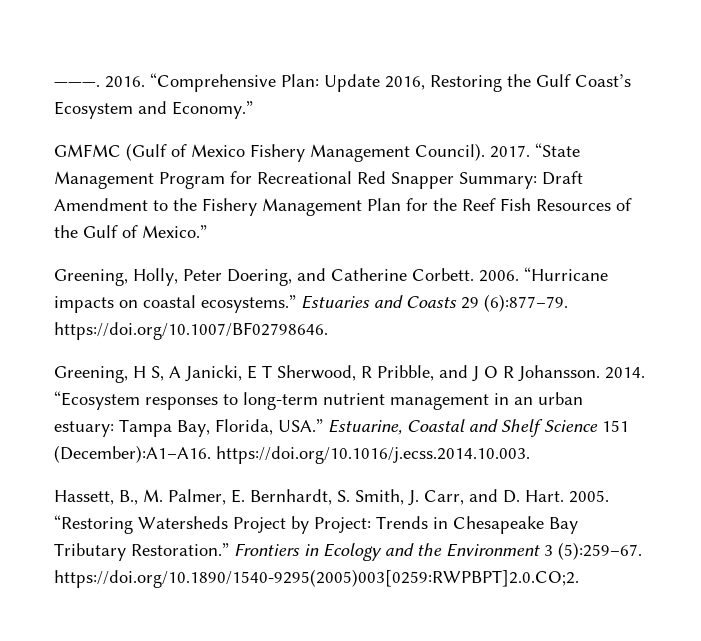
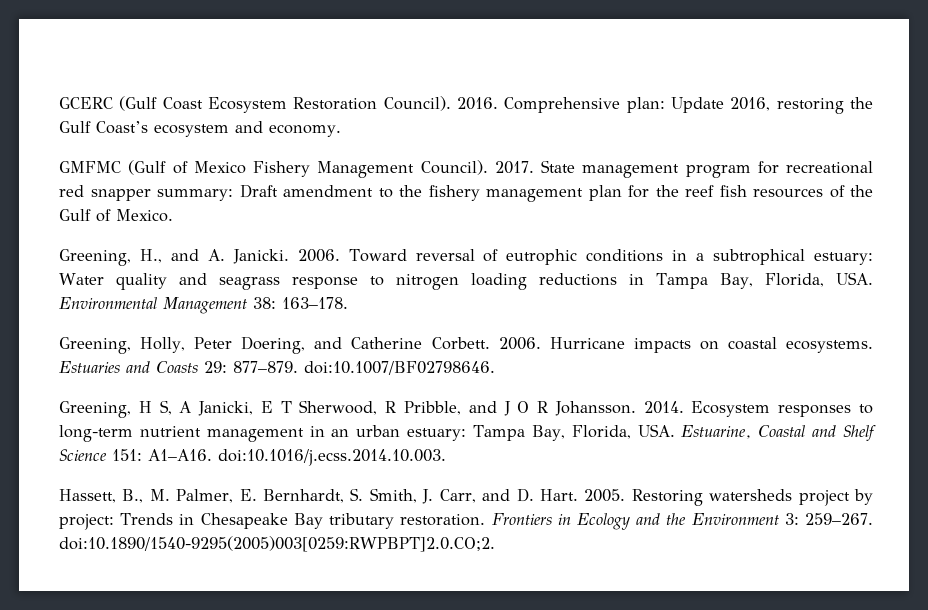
- ———. 2016. “Comprehensive Plan: Update 2016, Restoring the Gulf Coast’s Ecosystem and Economy.”
+ GCERC (Gulf Coast Ecosystem Restoration Council). 2016. Comprehensive plan: Update 2016, restoring the Gulf Coast’s ecosystem and economy.
- “State Management Program for Recreational Red Snapper Summary: Draft Amendment to the Fishery Management Plan for the Reef Fish Resources of the Gulf of Mexico.”
+ State management program for recreational red snapper summary: Draft amendment to the fishery management plan for the reef fish resources of the Gulf of Mexico.
+ Greening, H., and A. Janicki. 2006. Toward reversal of eutrophic conditions in a subtrophical estuary: Water quality and seagrass response to nitrogen loading reductions in Tampa Bay, Florida, USA. Environmental Management 38: 163–178.
- “Hurricane impacts on coastal ecosystems.”
+ Hurricane impacts on coastal ecosystems.
- Estuaries and Coasts 29 (6):877–79. https://doi.org/10.1007/BF02798646.
+ Estuaries and Coasts 29: 877–879. doi:10.1007/BF02798646.
- “Ecosystem responses to long-term nutrient management in an urban estuary: Tampa Bay, Florida, USA.” Estuarine, Coastal and Shelf Science 151 (December):A1–A16. https://doi.org/10.1016/j.ecss.2014.10.003.
+ Ecosystem responses to long-term nutrient management in an urban estuary: Tampa Bay, Florida, USA. Estuarine, Coastal and Shelf Science 151: A1–A16. doi:10.1016/j.ecss.2014.10.003.
- “Restoring Watersheds Project by Project: Trends in Chesapeake Bay Tributary Restoration.”
+ Restoring watersheds project by project: Trends in Chesapeake Bay tributary restoration.
- Frontiers in Ecology and the Environment 3 (5):259–67. https://doi.org/10.1890/1540-9295(2005)003[0259:RWPBPT]2.0.CO;2.
+ Frontiers in Ecology and the Environment 3: 259–267. doi:10.1890/1540-9295(2005)003[0259:RWPBPT]2.0.CO;2.

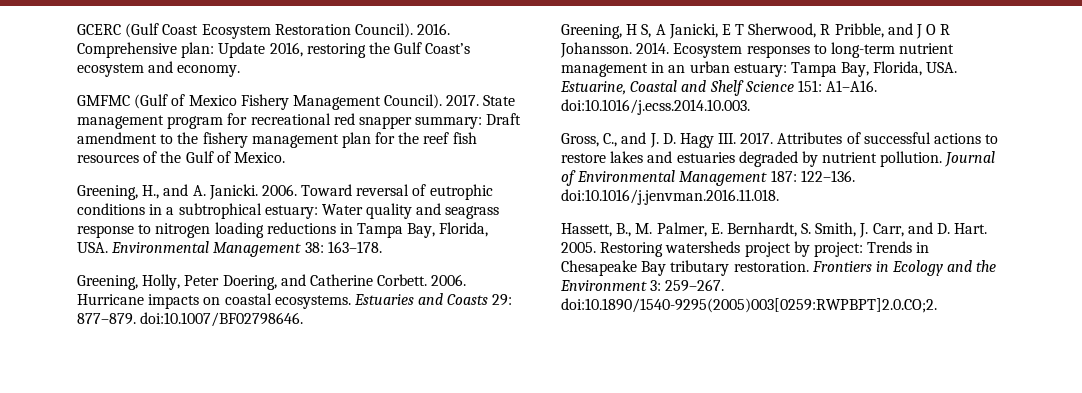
+ Gross, C., and J. D. Hagy III. 2017. Attributes of successful actions to restore lakes and estuaries degraded by nutrient pollution. Journal of Environmental Management 187: 122–136. doi:10.1016/j.jenvman.2016.11.018.

